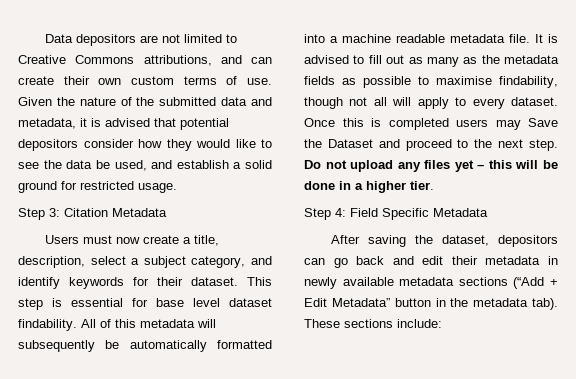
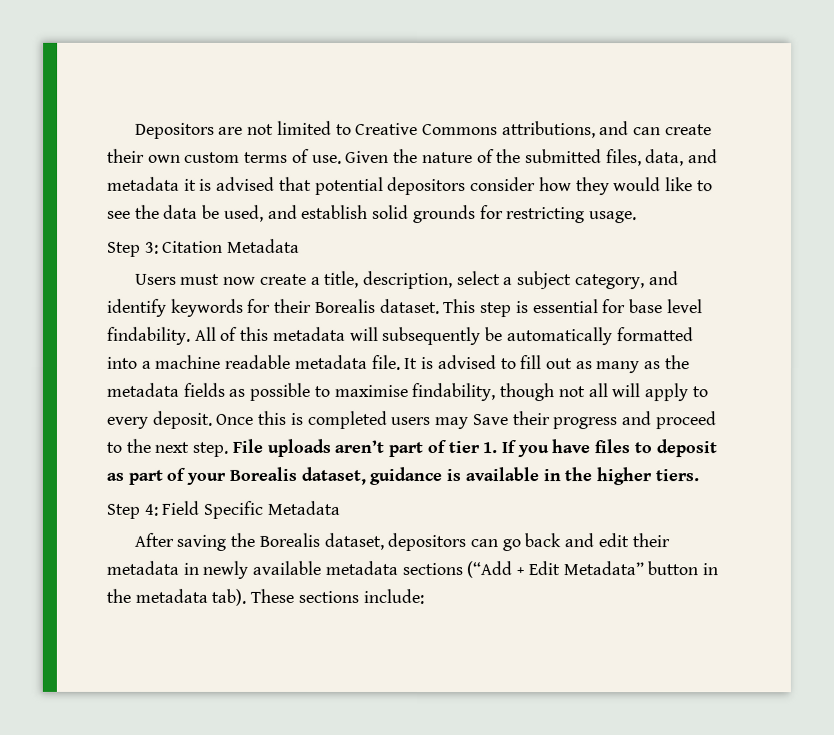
- Data depositors are not limited to Creative Commons attributions, and can create their own custom terms of use.
+ Depositors are not limited to Creative Commons attributions, and can create their own custom terms of use.
- Given the nature of the submitted data and metadata, it is advised that potential depositors consider how they would like to see the data be used, and establish a solid ground for restricted usage.
+ Given the nature of the submitted files, data, and metadata it is advised that potential depositors consider how they would like to see the data be used, and establish solid grounds for restricting usage.
- Users must now create a title, description, select a subject category, and identify keywords for their dataset.
+ Users must now create a title, description, select a subject category, and identify keywords for their Borealis dataset.
- This step is essential for base level dataset findability.
+ This step is essential for base level findability.
- It is advised to fill out as many as the metadata fields as possible to maximise findability, though not all will apply to every dataset.
+ It is advised to fill out as many as the metadata fields as possible to maximise findability, though not all will apply to every deposit.
- Once this is completed users may Save the Dataset and proceed to the next step.
+ Once this is completed users may Save their progress and proceed to the next step.
- Do not upload any files yet – this will be done in a higher tier.
+ File uploads aren’t part of tier 1. If you have files to deposit as part of your Borealis dataset, guidance is available in the higher tiers.
- After saving the dataset, depositors can go back and edit their metadata in newly available metadata sections (“Add + Edit Metadata” button in the metadata tab).
+ After saving the Borealis dataset, depositors can go back and edit their metadata in newly available metadata sections (“Add + Edit Metadata” button in the metadata tab).

